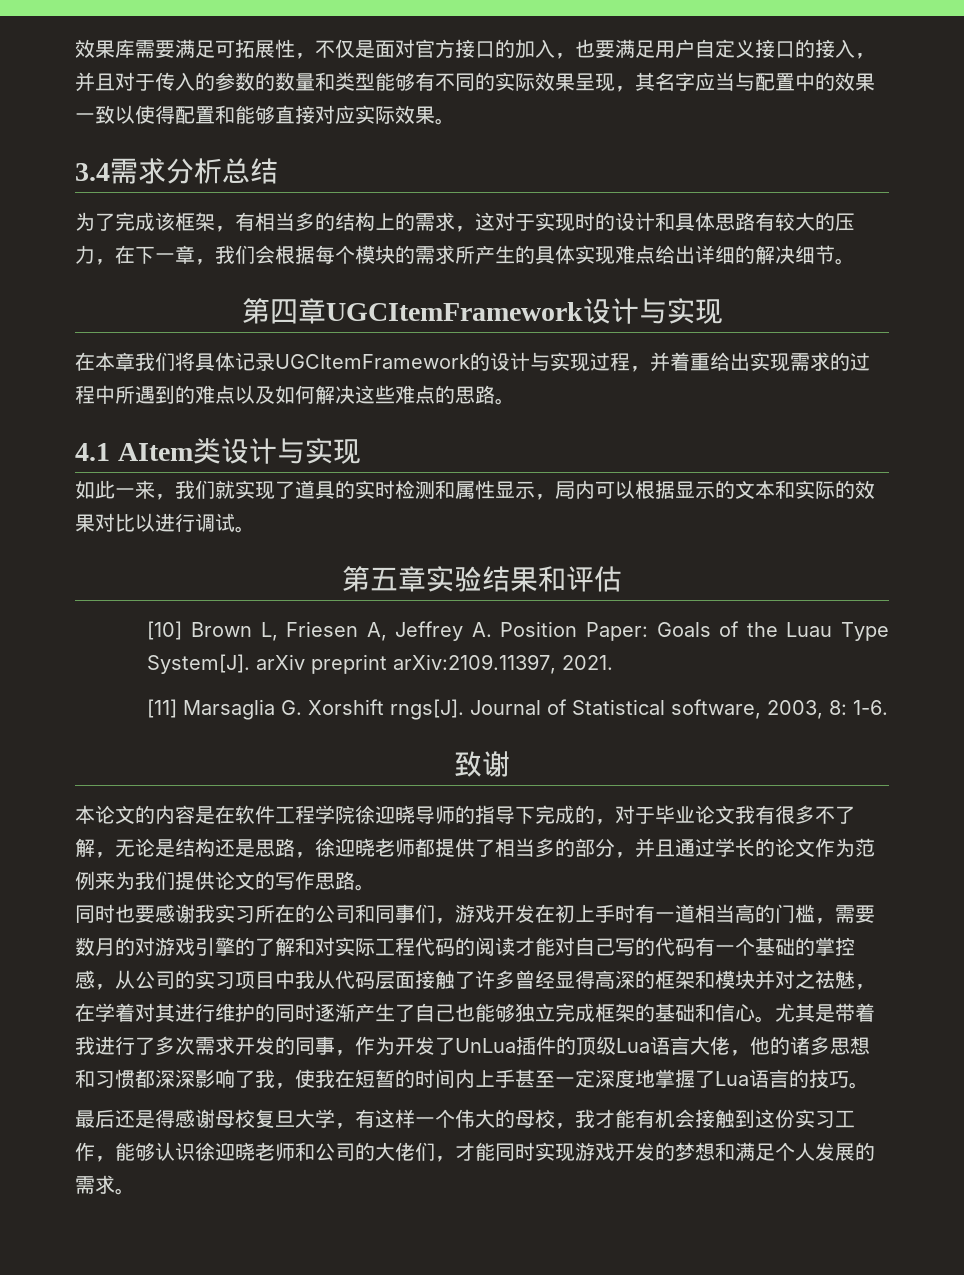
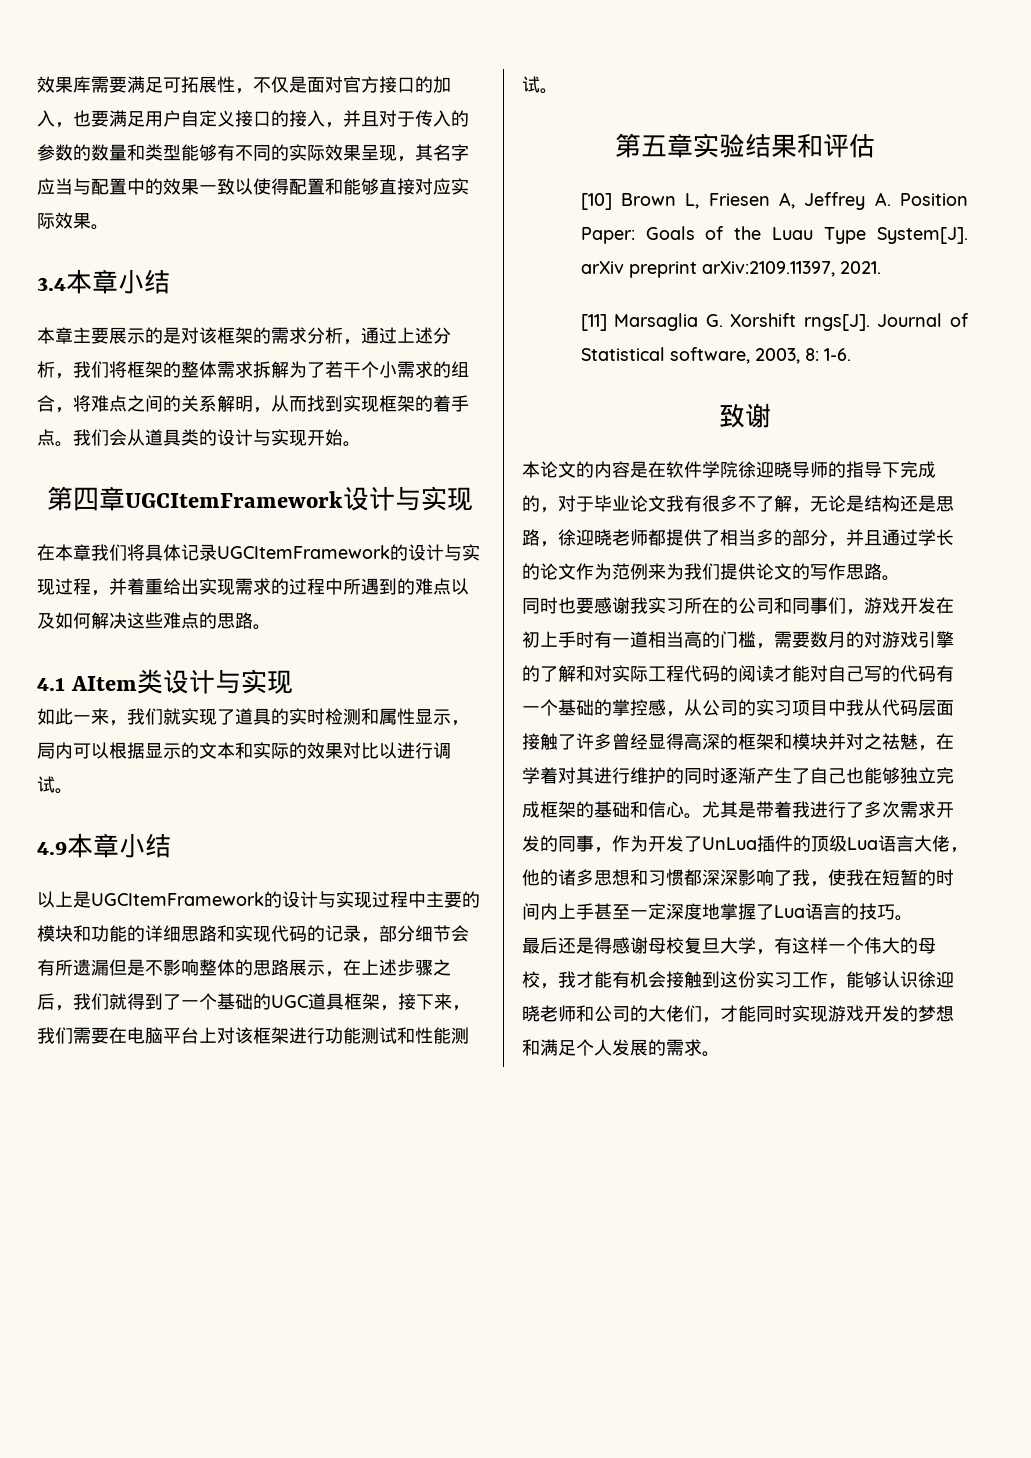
- 3.4需求分析总结
- 为了完成该框架，有相当多的结构上的需求，这对于实现时的设计和具体思路有较大的压力，在下一章，我们会根据每个模块的需求所产生的具体实现难点给出详细的解决细节。
+ 3.4本章小结
+ 本章主要展示的是对该框架的需求分析，通过上述分析，我们将框架的整体需求拆解为了若干个小需求的组合，将难点之间的关系解明，从而找到实现框架的着手点。我们会从道具类的设计与实现开始。
+ 4.9本章小结
+ 以上是UGCItemFramework的设计与实现过程中主要的模块和功能的详细思路和实现代码的记录，部分细节会有所遗漏但是不影响整体的思路展示，在上述步骤之后，我们就得到了一个基础的UGC道具框架，接下来，我们需要在电脑平台上对该框架进行功能测试和性能测试。
- 本论文的内容是在软件工程学院徐迎晓导师的指导下完成的，对于毕业论文我有很多不了解，无论是结构还是思路，徐迎晓老师都提供了相当多的部分，并且通过学长的论文作为范例来为我们提供论文的写作思路。
+ 本论文的内容是在软件学院徐迎晓导师的指导下完成的，对于毕业论文我有很多不了解，无论是结构还是思路，徐迎晓老师都提供了相当多的部分，并且通过学长的论文作为范例来为我们提供论文的写作思路。

